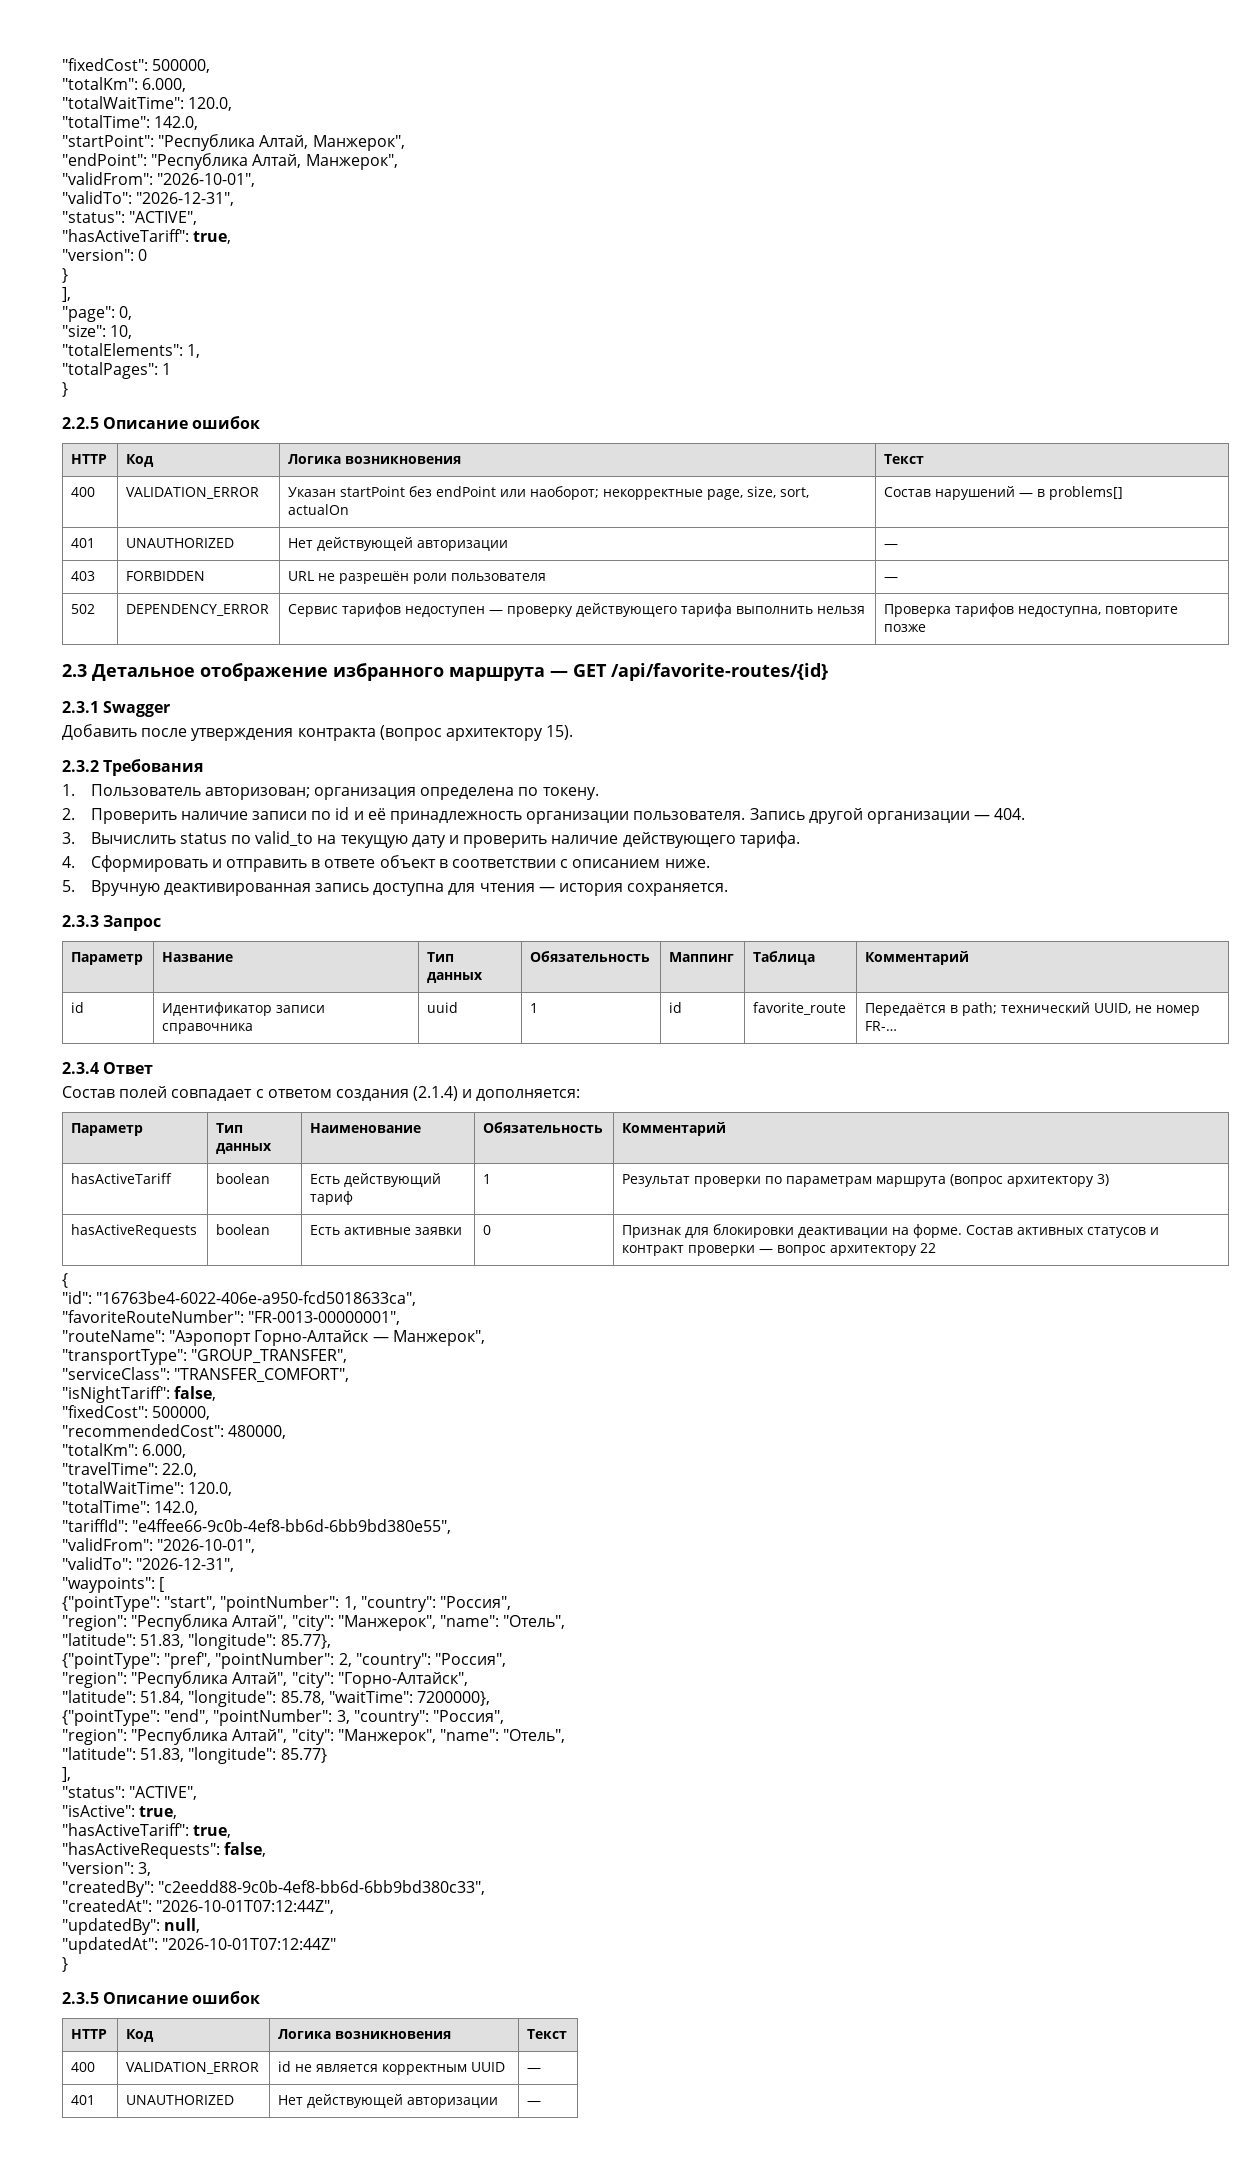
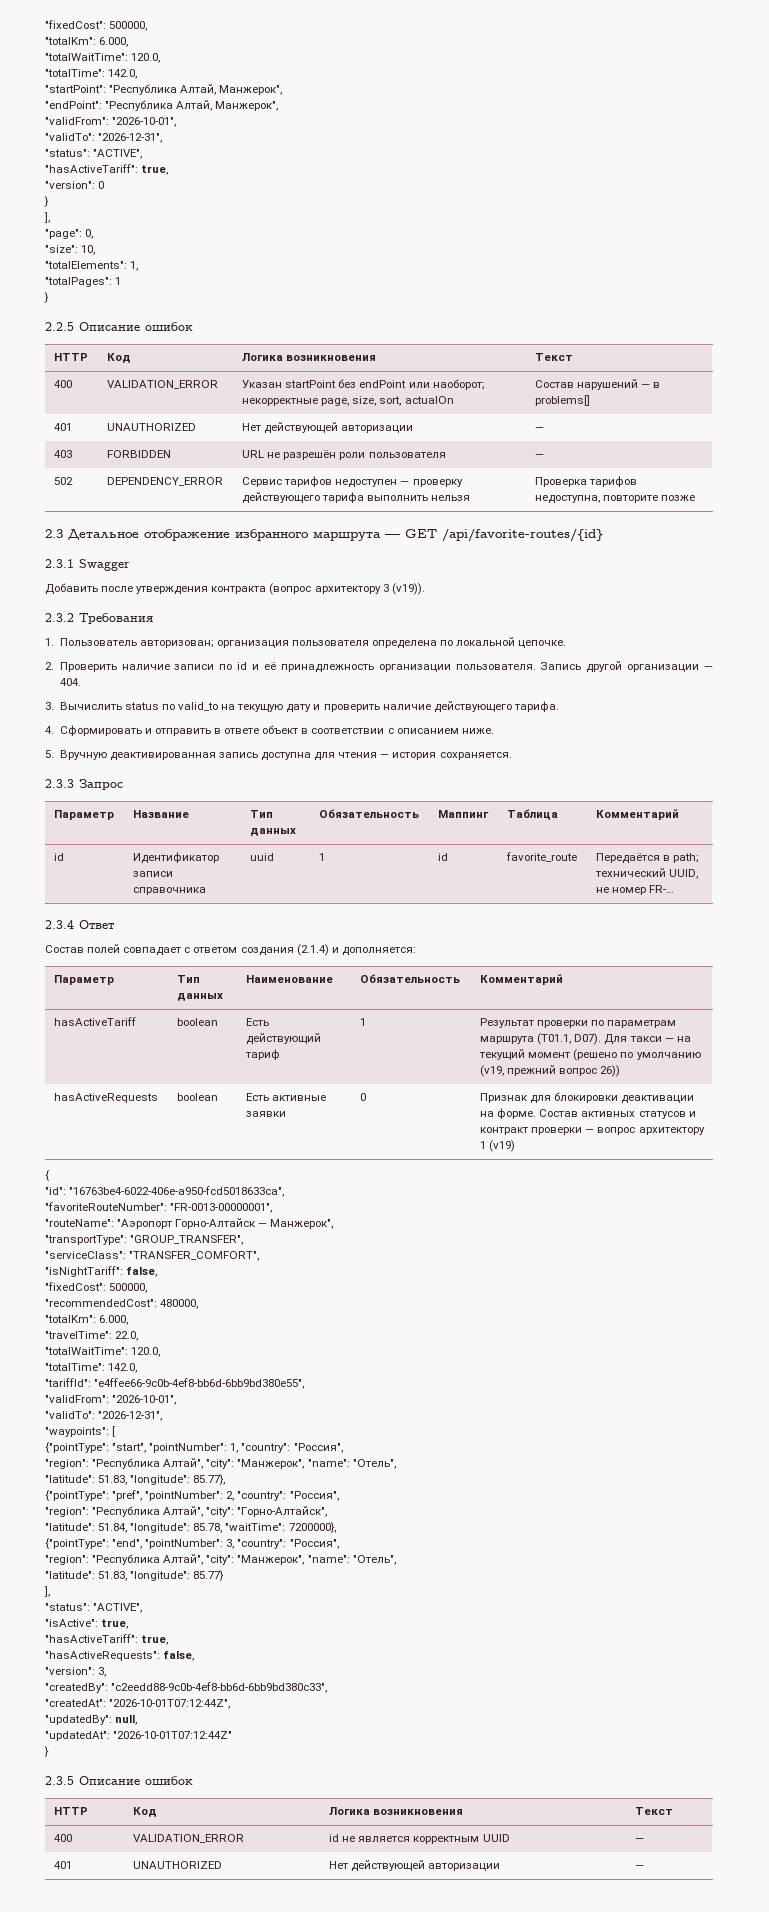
- Добавить после утверждения контракта (вопрос архитектору 15).
+ Добавить после утверждения контракта (вопрос архитектору 3 (v19)).
- 1. Пользователь авторизован; организация определена по токену.
+ 1. Пользователь авторизован; организация пользователя определена по локальной цепочке.
- hasActiveTariff | boolean | Есть действующий тариф | 1 | Результат проверки по параметрам маршрута (вопрос архитектору 3)
+ hasActiveTariff | boolean | Есть действующий тариф | 1 | Результат проверки по параметрам маршрута (T01.1, D07). Для такси — на текущий момент (решено по умолчанию (v19, прежний вопрос 26))
- hasActiveRequests | boolean | Есть активные заявки | 0 | Признак для блокировки деактивации на форме. Состав активных статусов и контракт проверки — вопрос архитектору 22
+ hasActiveRequests | boolean | Есть активные заявки | 0 | Признак для блокировки деактивации на форме. Состав активных статусов и контракт проверки — вопрос архитектору 1 (v19)

